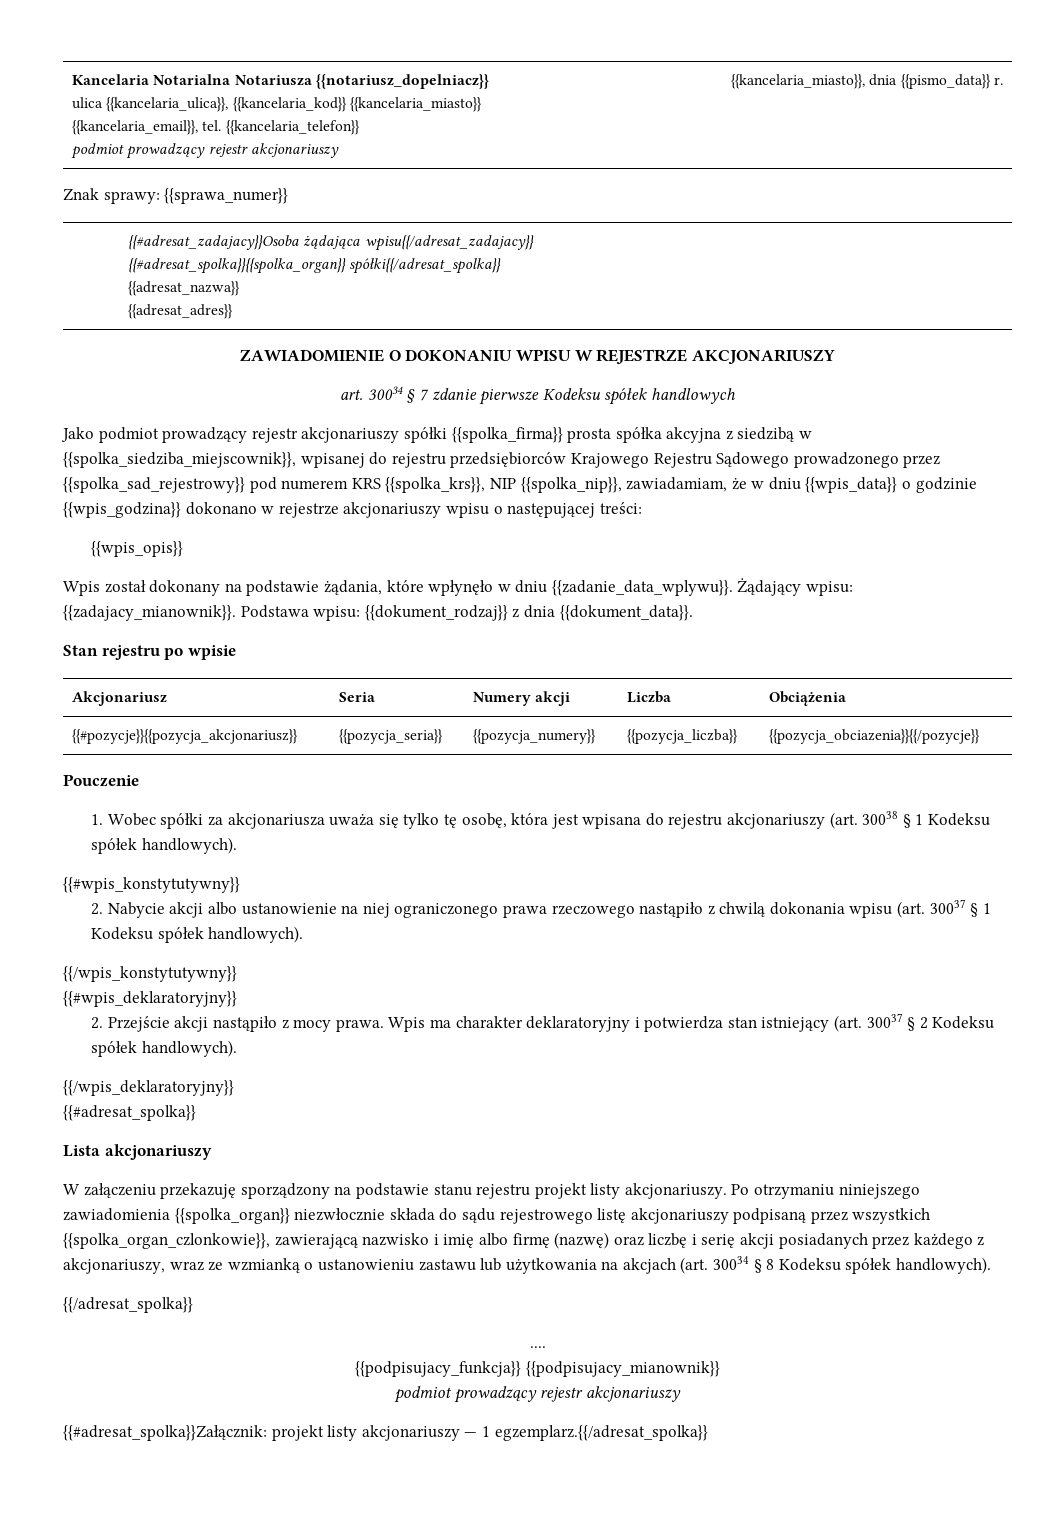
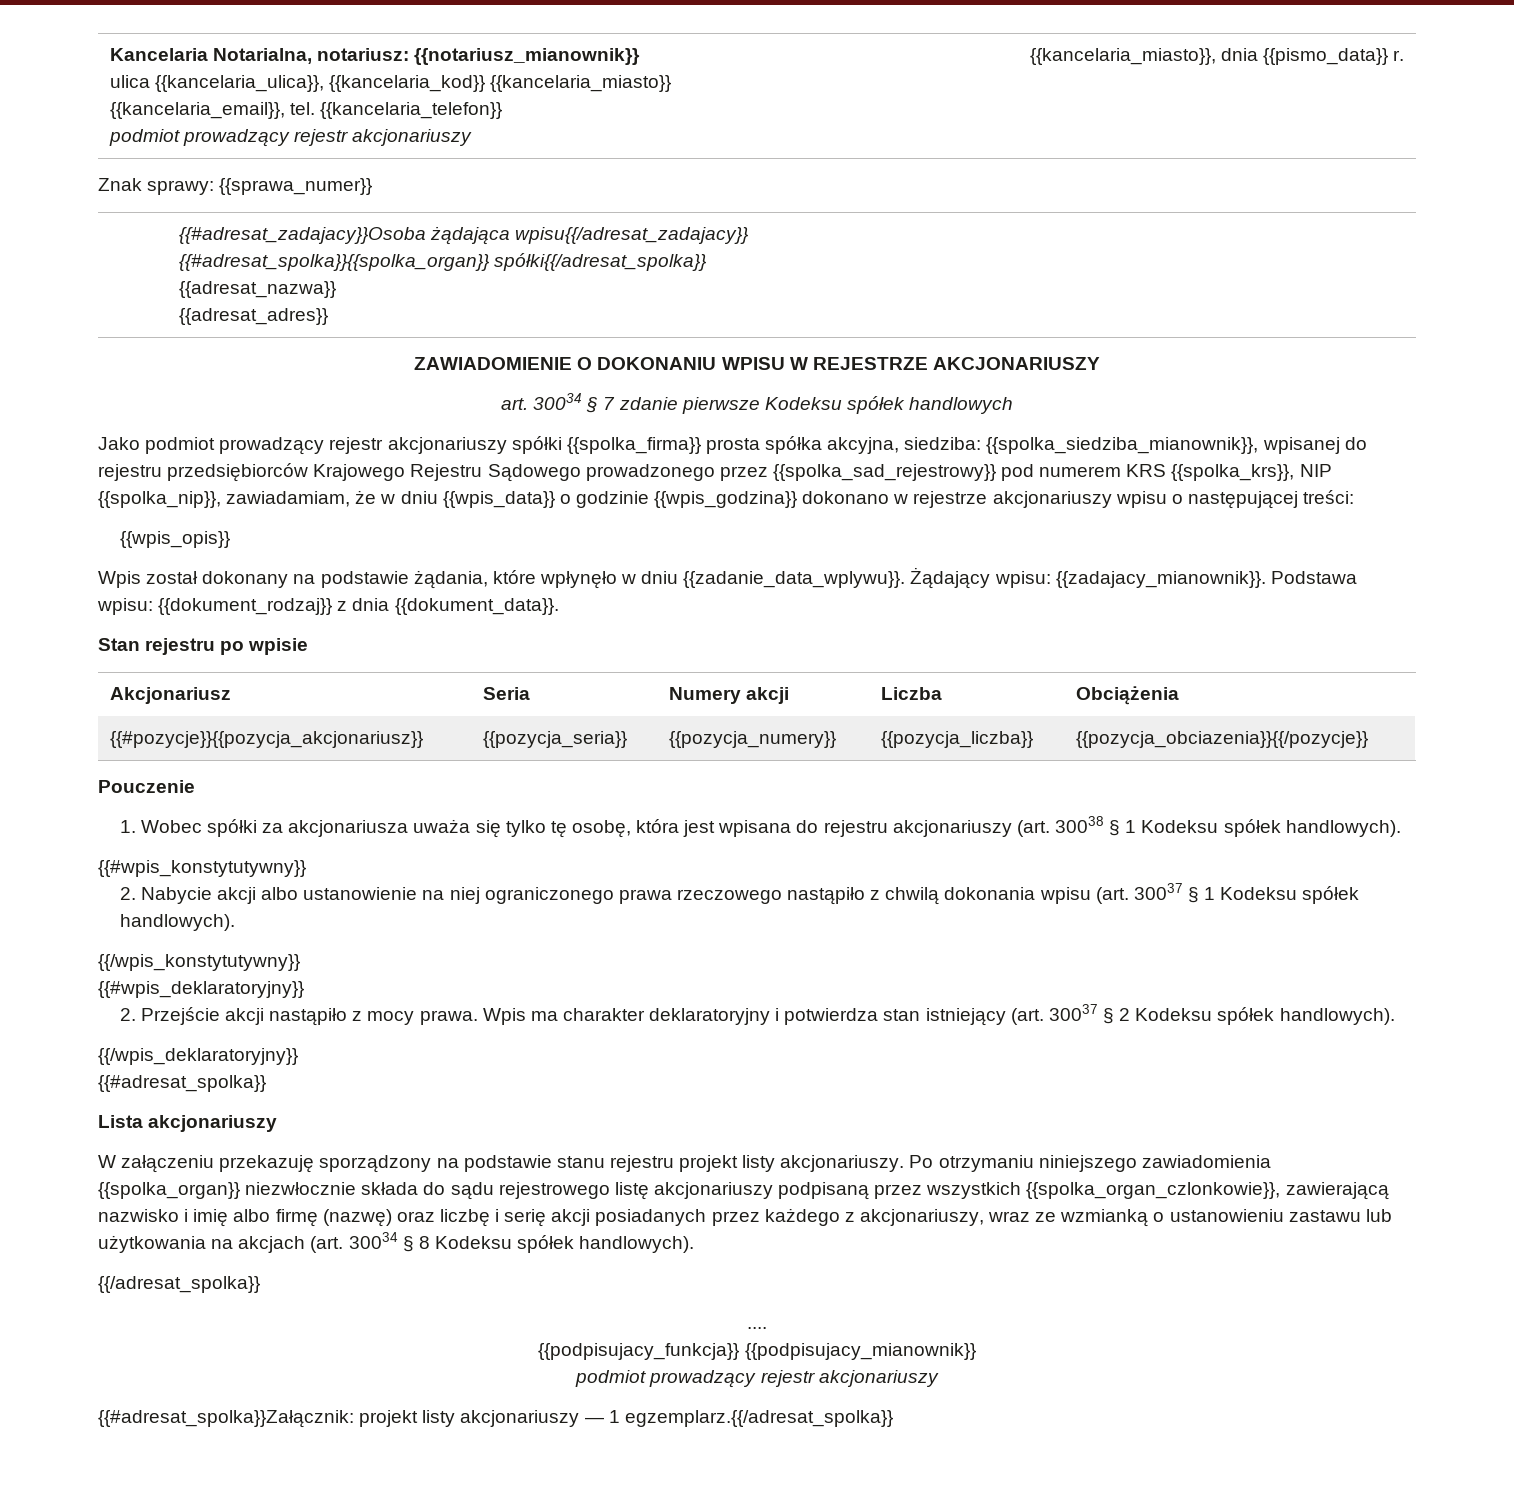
- Kancelaria Notarialna Notariusza {{notariusz_dopelniacz}}
+ Kancelaria Notarialna, notariusz: {{notariusz_mianownik}}
- Jako podmiot prowadzący rejestr akcjonariuszy spółki {{spolka_firma}} prosta spółka akcyjna z siedzibą w {{spolka_siedziba_miejscownik}}, wpisanej do rejestru przedsiębiorców Krajowego Rejestru Sądowego prowadzonego przez {{spolka_sad_rejestrowy}} pod numerem KRS {{spolka_krs}}, NIP {{spolka_nip}}, zawiadamiam, że w dniu {{wpis_data}} o godzinie {{wpis_godzina}} dokonano w rejestrze akcjonariuszy wpisu o następującej treści:
+ Jako podmiot prowadzący rejestr akcjonariuszy spółki {{spolka_firma}} prosta spółka akcyjna, siedziba: {{spolka_siedziba_mianownik}}, wpisanej do rejestru przedsiębiorców Krajowego Rejestru Sądowego prowadzonego przez {{spolka_sad_rejestrowy}} pod numerem KRS {{spolka_krs}}, NIP {{spolka_nip}}, zawiadamiam, że w dniu {{wpis_data}} o godzinie {{wpis_godzina}} dokonano w rejestrze akcjonariuszy wpisu o następującej treści:

